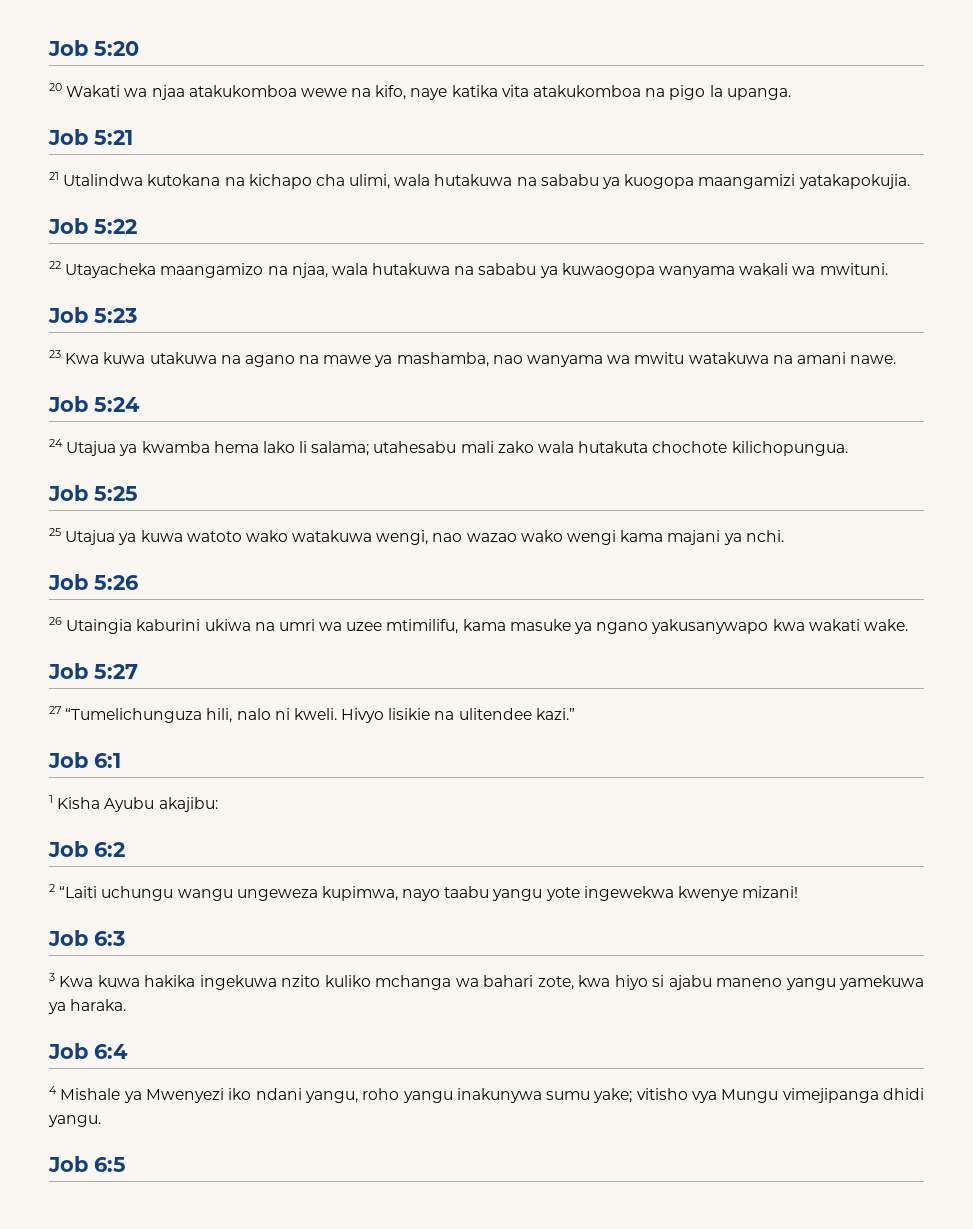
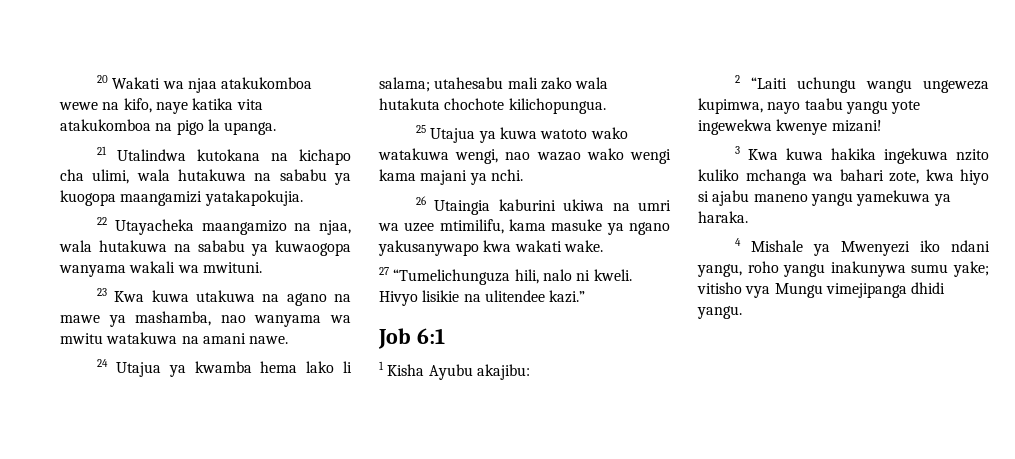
- Job 5:20
- Job 5:21
- Job 5:22
- Job 5:23
- Job 5:24
- Job 5:25
- Job 5:26
- Job 5:27
- Job 6:2
- Job 6:3
- Job 6:4
- Job 6:5

